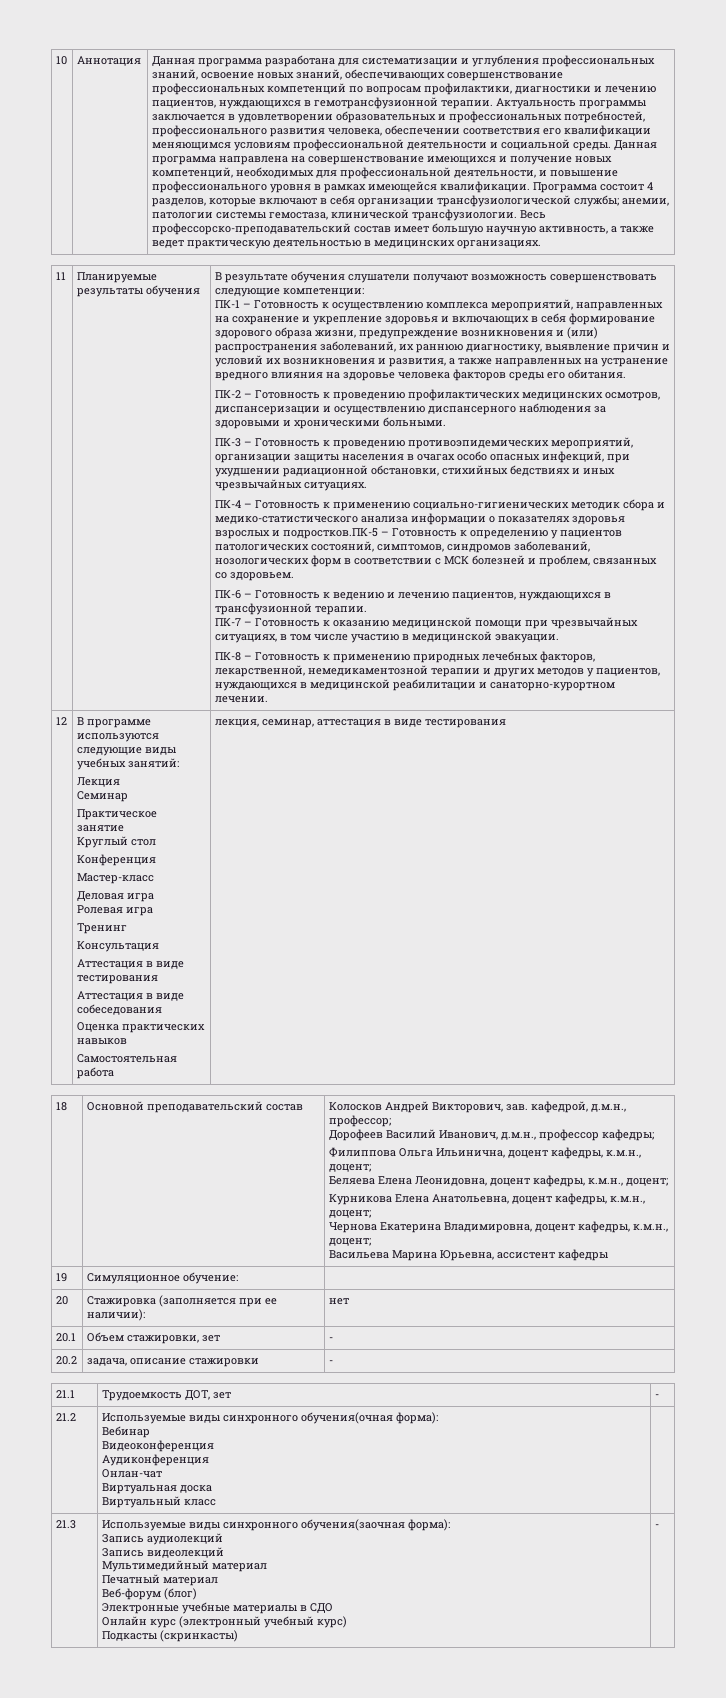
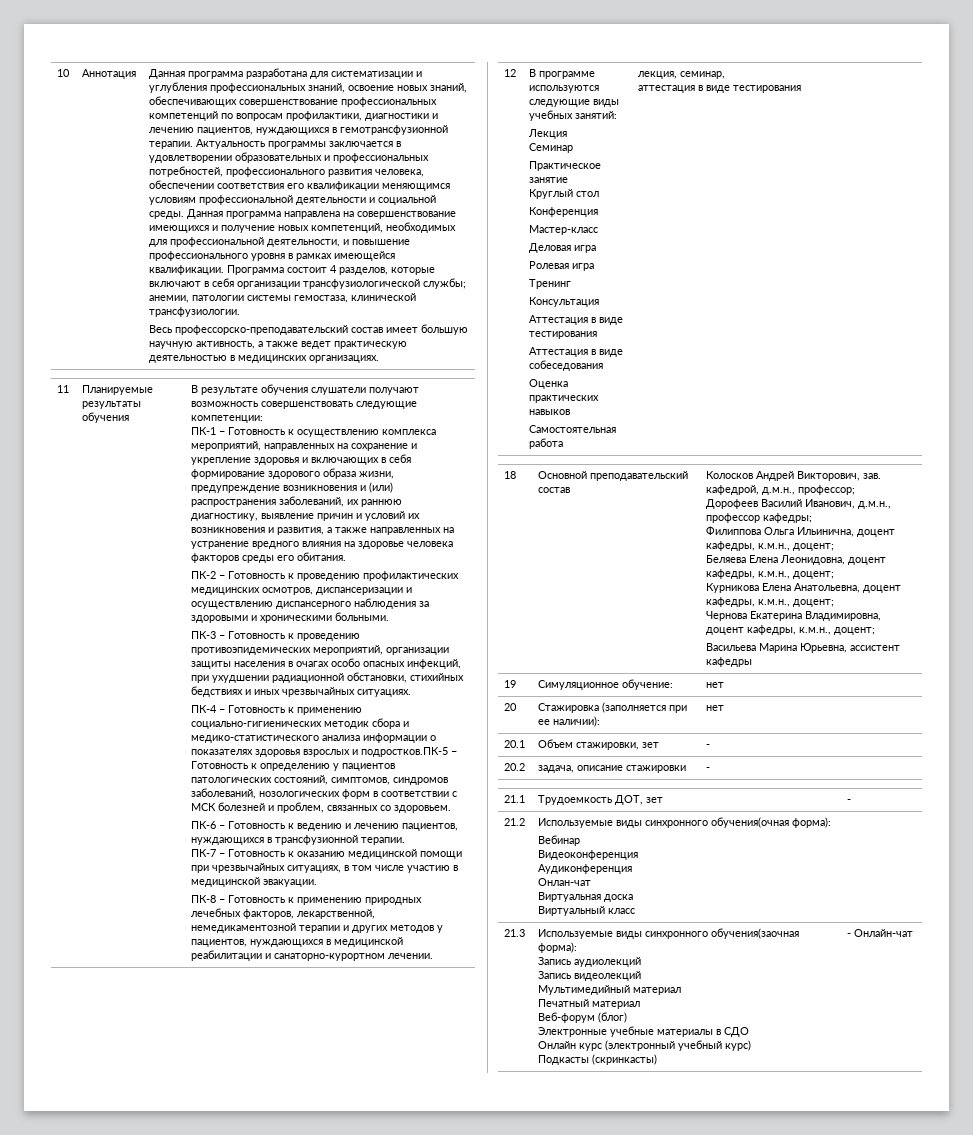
- Программа состоит 4 разделов, которые включают в себя организации трансфузиологической службы; анемии, патологии системы гемостаза, клинической трансфузиологии. Весь профессорско-преподавательский состав имеет большую научную активность, а также ведет практическую деятельностью в медицинских организациях.
+ Программа состоит 4 разделов, которые включают в себя организации трансфузиологической службы; анемии, патологии системы гемостаза, клинической трансфузиологии.
+ Весь профессорско-преподавательский состав имеет большую научную активность, а также ведет практическую деятельностью в медицинских организациях.
- лекция, семинар, аттестация в виде тестирования
+ лекция, семинар,
+ аттестация в виде тестирования
- 19 | Симуляционное обучение: |
+ 19 | Симуляционное обучение: | нет
  21.3 | Используемые виды синхронного обучения(заочная форма):
  Запись аудиолекций
  Запись видеолекций
  Мультимедийный материал
  Печатный материал
  Веб-форум (блог)
  Электронные учебные материалы в СДО
  Онлайн курс (электронный учебный курс)
- Подкасты (скринкасты) | -
+ Подкасты (скринкасты) | - Онлайн-чат

